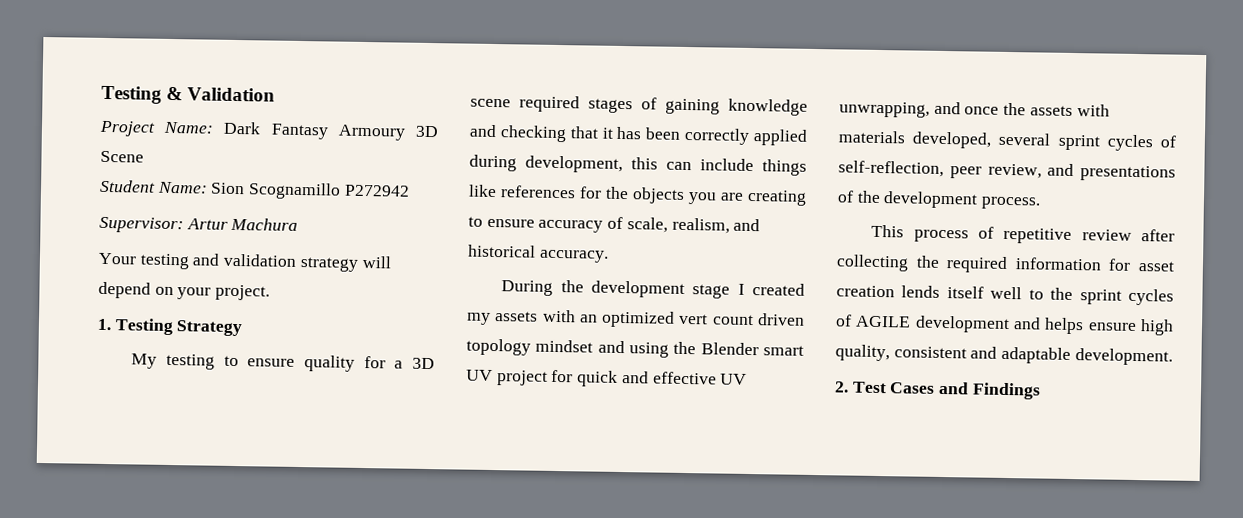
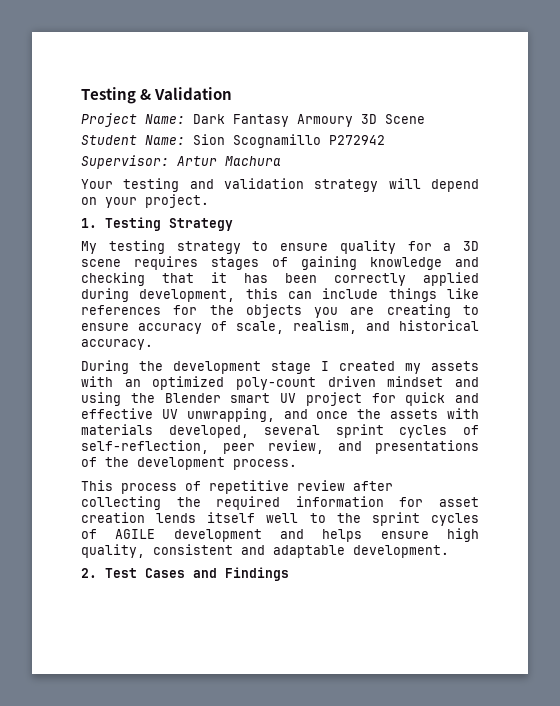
- My testing to ensure quality for a 3D scene required stages of gaining knowledge and checking that it has been correctly applied during development, this can include things like references for the objects you are creating to ensure accuracy of scale, realism, and historical accuracy.
+ My testing strategy to ensure quality for a 3D scene requires stages of gaining knowledge and checking that it has been correctly applied during development, this can include things like references for the objects you are creating to ensure accuracy of scale, realism, and historical accuracy.
- During the development stage I created my assets with an optimized vert count driven topology mindset and using the Blender smart UV project for quick and effective UV unwrapping, and once the assets with materials developed, several sprint cycles of self-reflection, peer review, and presentations of the development process.
+ During the development stage I created my assets with an optimized poly-count driven mindset and using the Blender smart UV project for quick and effective UV unwrapping, and once the assets with materials developed, several sprint cycles of self-reflection, peer review, and presentations of the development process.

